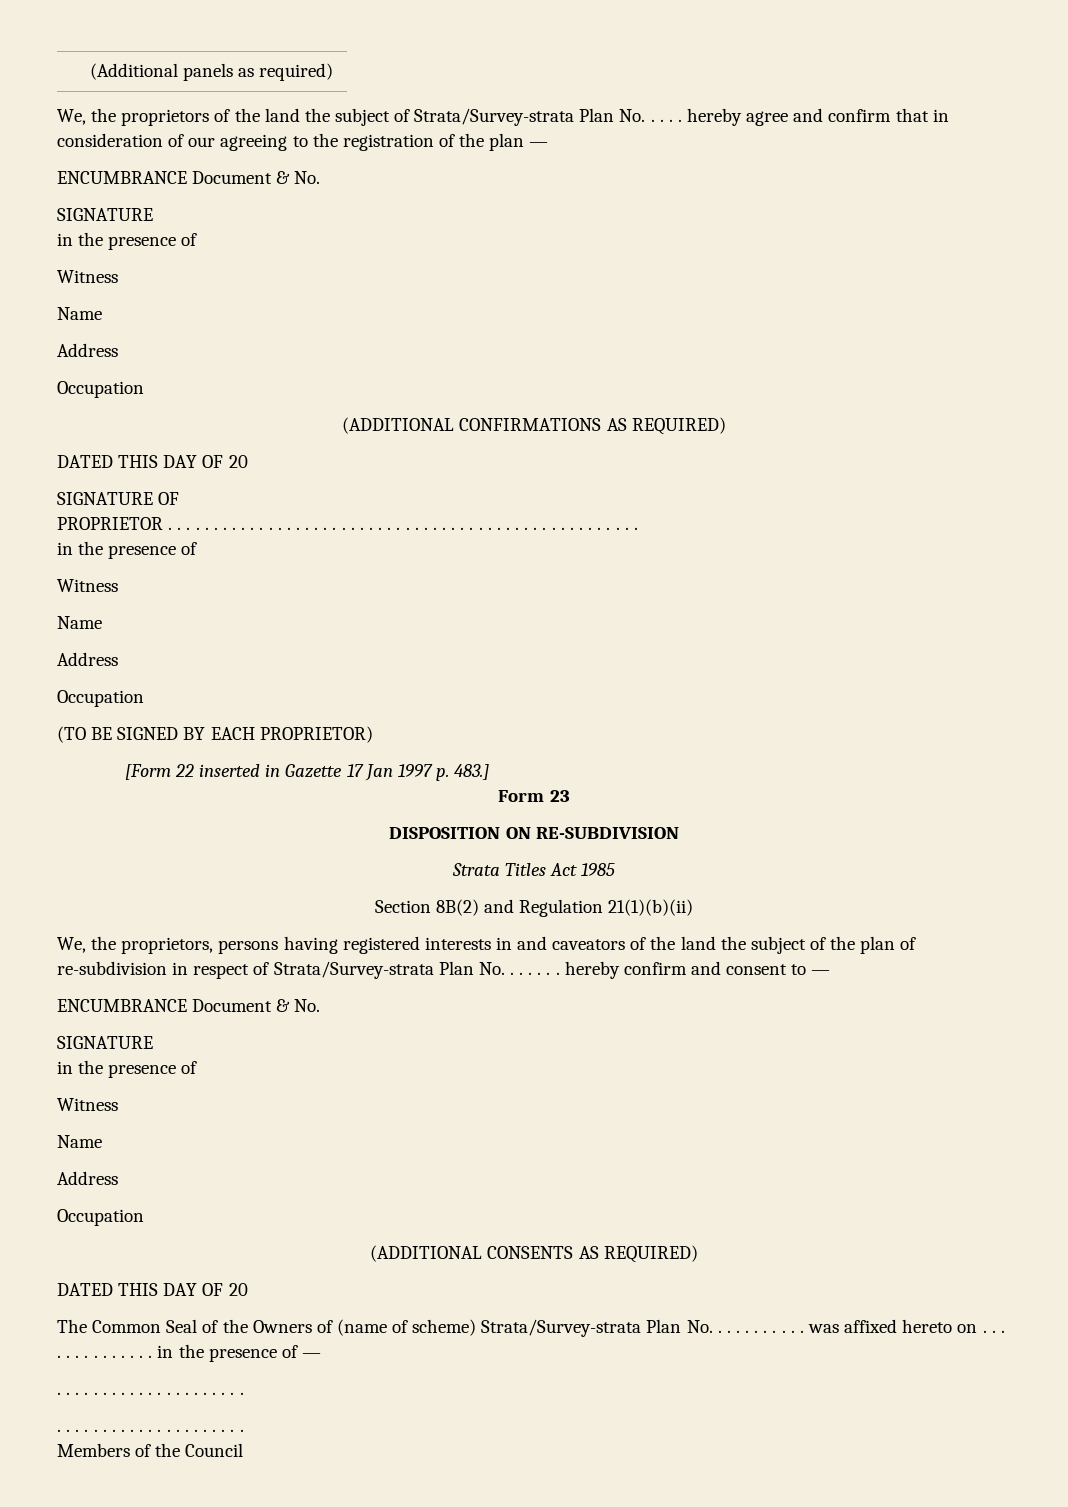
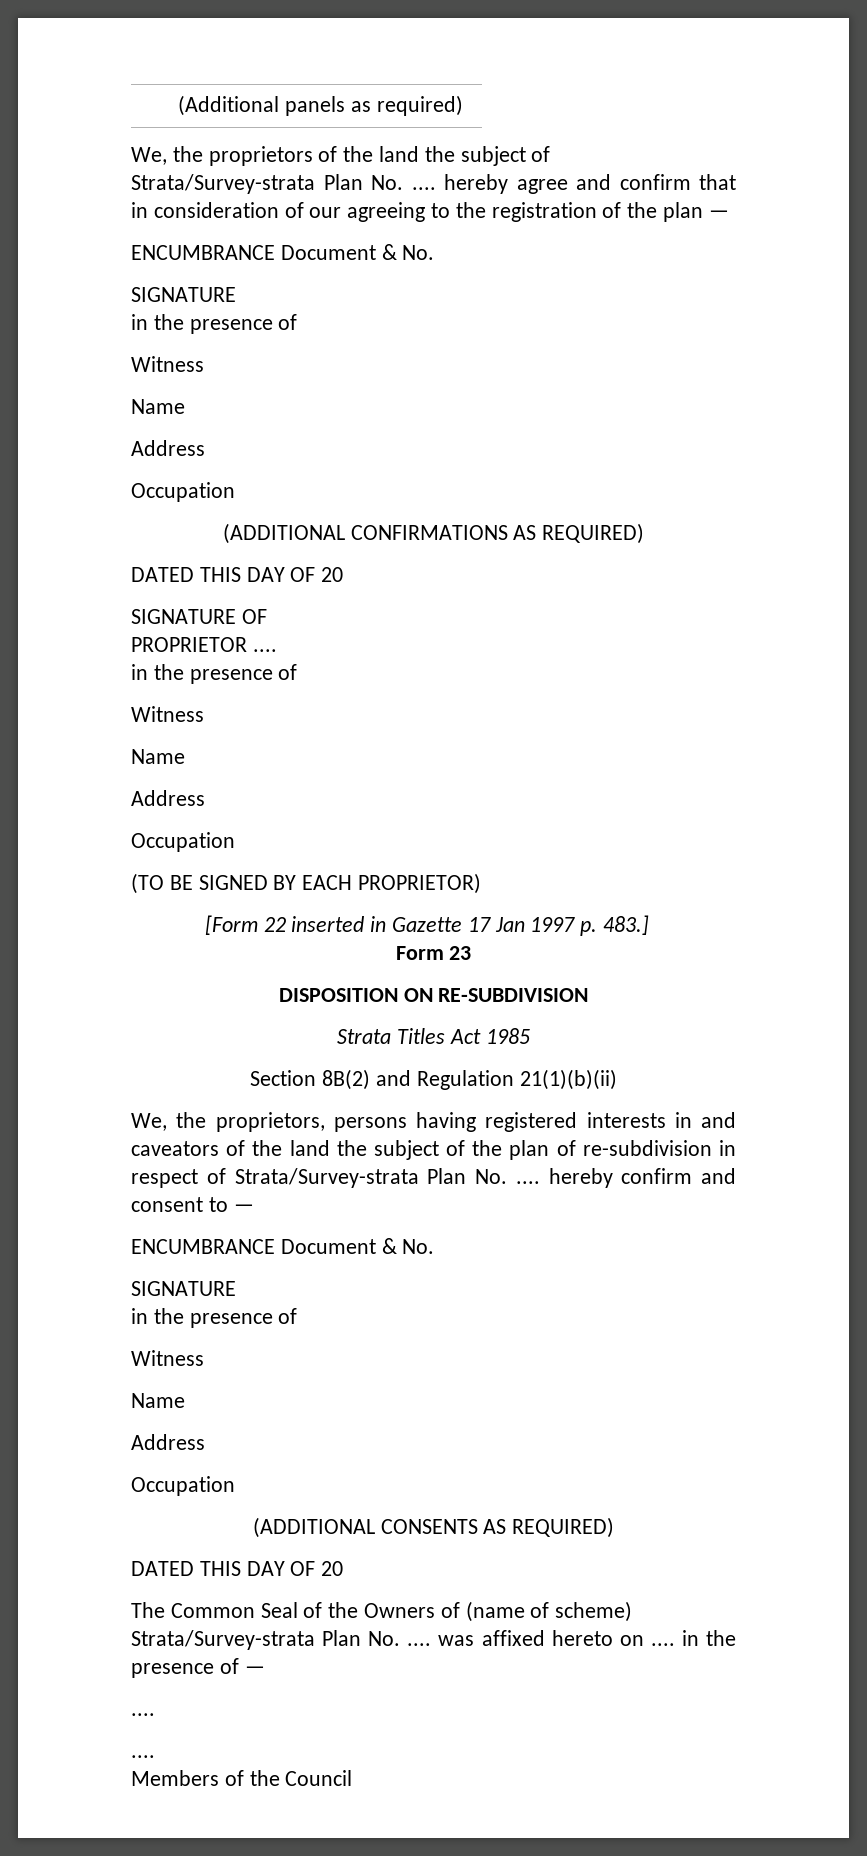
- We, the proprietors of the land the subject of Strata/Survey-strata Plan No. . . . . hereby agree and confirm that in consideration of our agreeing to the registration of the plan —
+ We, the proprietors of the land the subject of Strata/Survey-strata Plan No. .... hereby agree and confirm that in consideration of our agreeing to the registration of the plan —
- PROPRIETOR . . . . . . . . . . . . . . . . . . . . . . . . . . . . . . . . . . . . . . . . . . . . . . . . . . . .
+ PROPRIETOR ....
- We, the proprietors, persons having registered interests in and caveators of the land the subject of the plan of re-subdivision in respect of Strata/Survey-strata Plan No. . . . . . . hereby confirm and consent to —
+ We, the proprietors, persons having registered interests in and caveators of the land the subject of the plan of re-subdivision in respect of Strata/Survey-strata Plan No. .... hereby confirm and consent to —
- The Common Seal of the Owners of (name of scheme) Strata/Survey-strata Plan No. . . . . . . . . . . was affixed hereto on . . . . . . . . . . . . . . in the presence of —
- . . . . . . . . . . . . . . . . . . . . .
- . . . . . . . . . . . . . . . . . . . . .
+ The Common Seal of the Owners of (name of scheme) Strata/Survey-strata Plan No. .... was affixed hereto on .... in the presence of —
+ ....
+ ....

